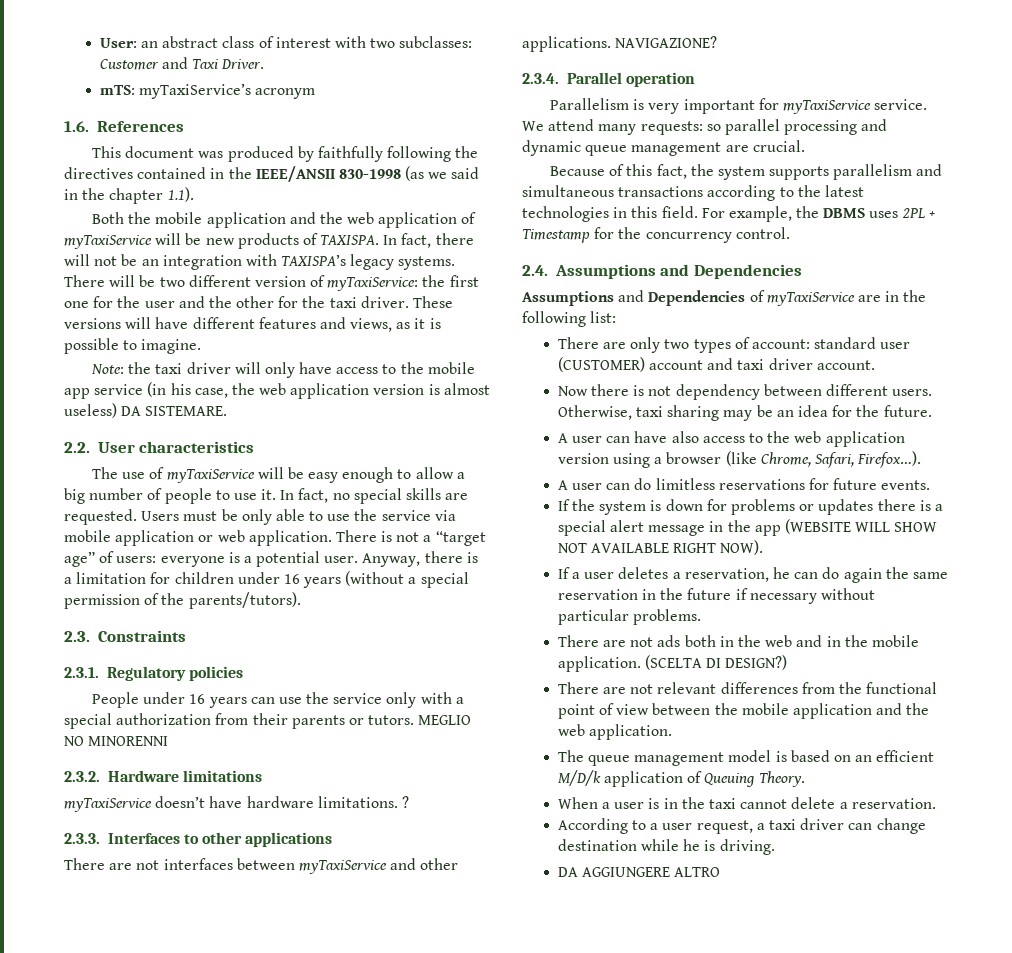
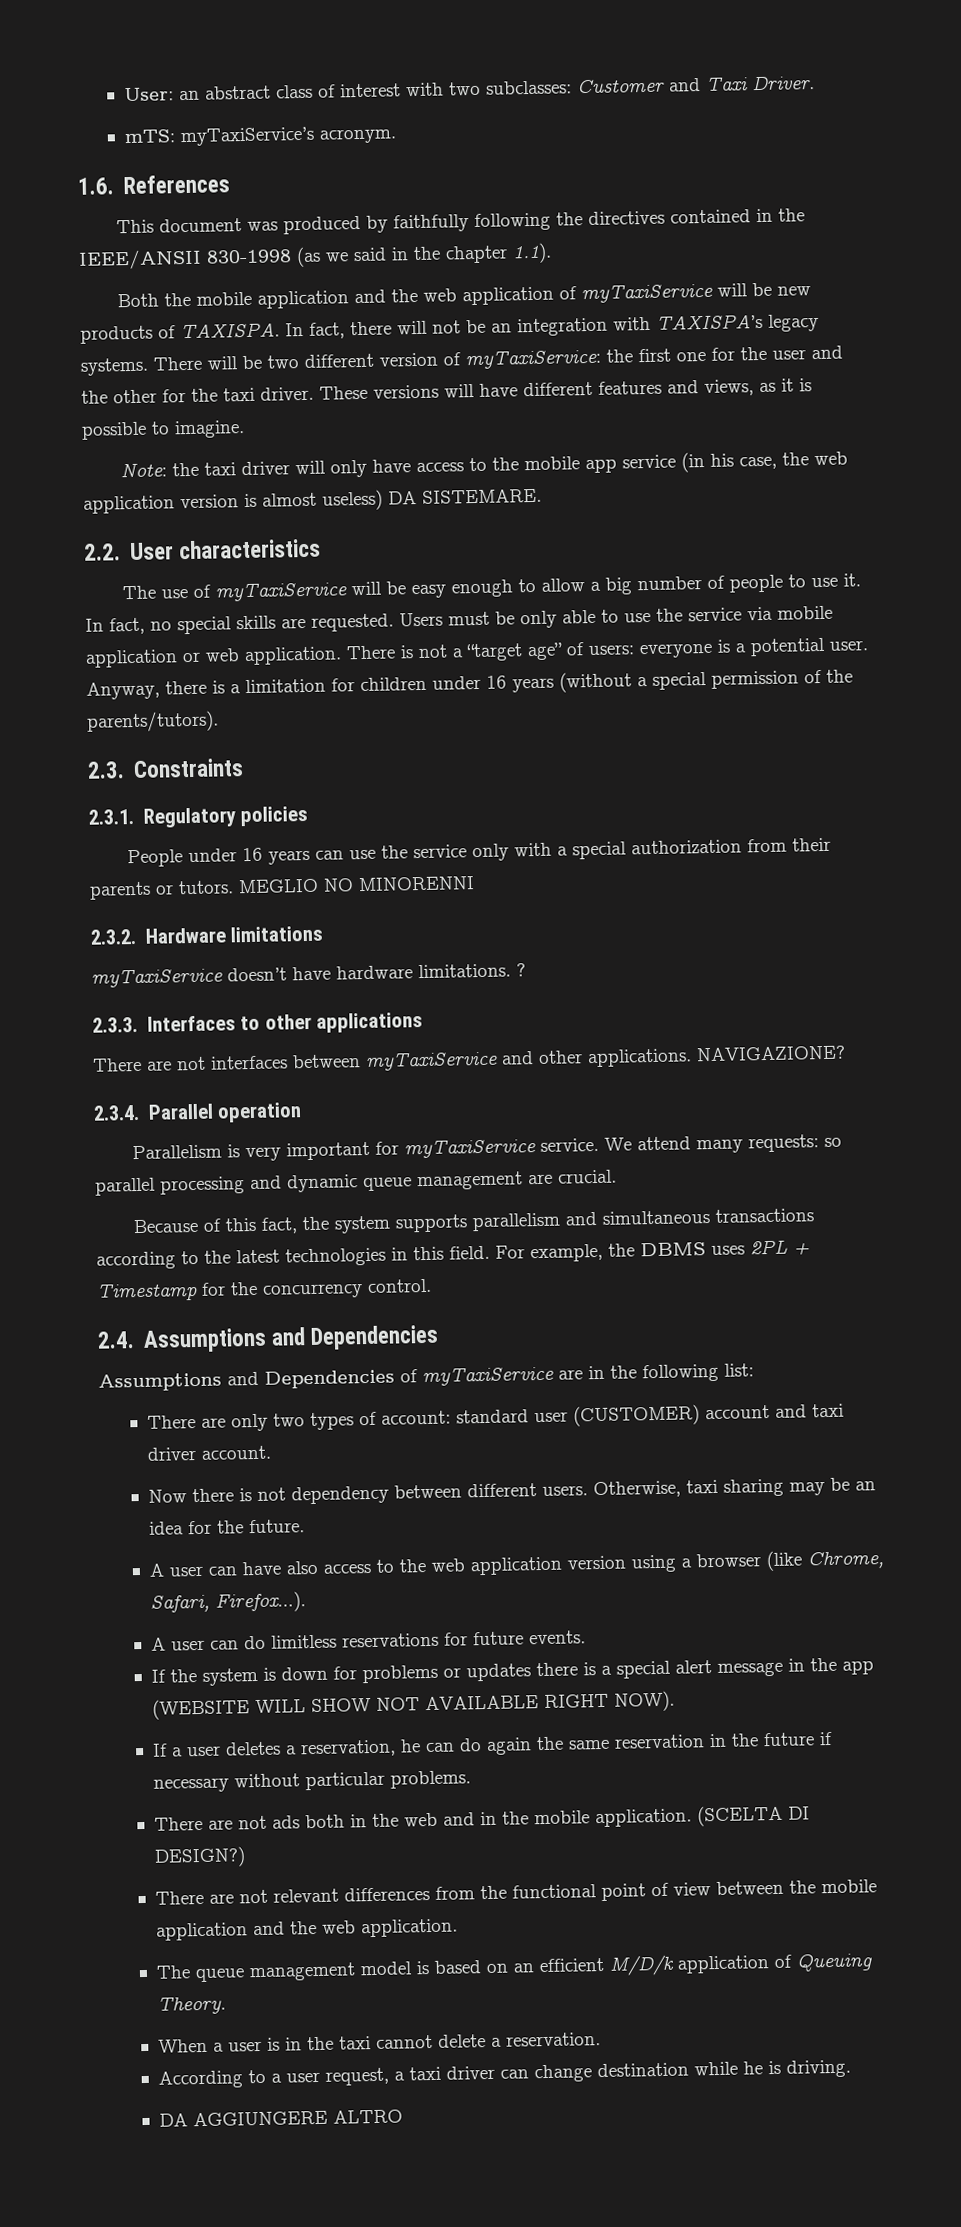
- mTS: myTaxiService’s acronym
+ mTS: myTaxiService’s acronym.

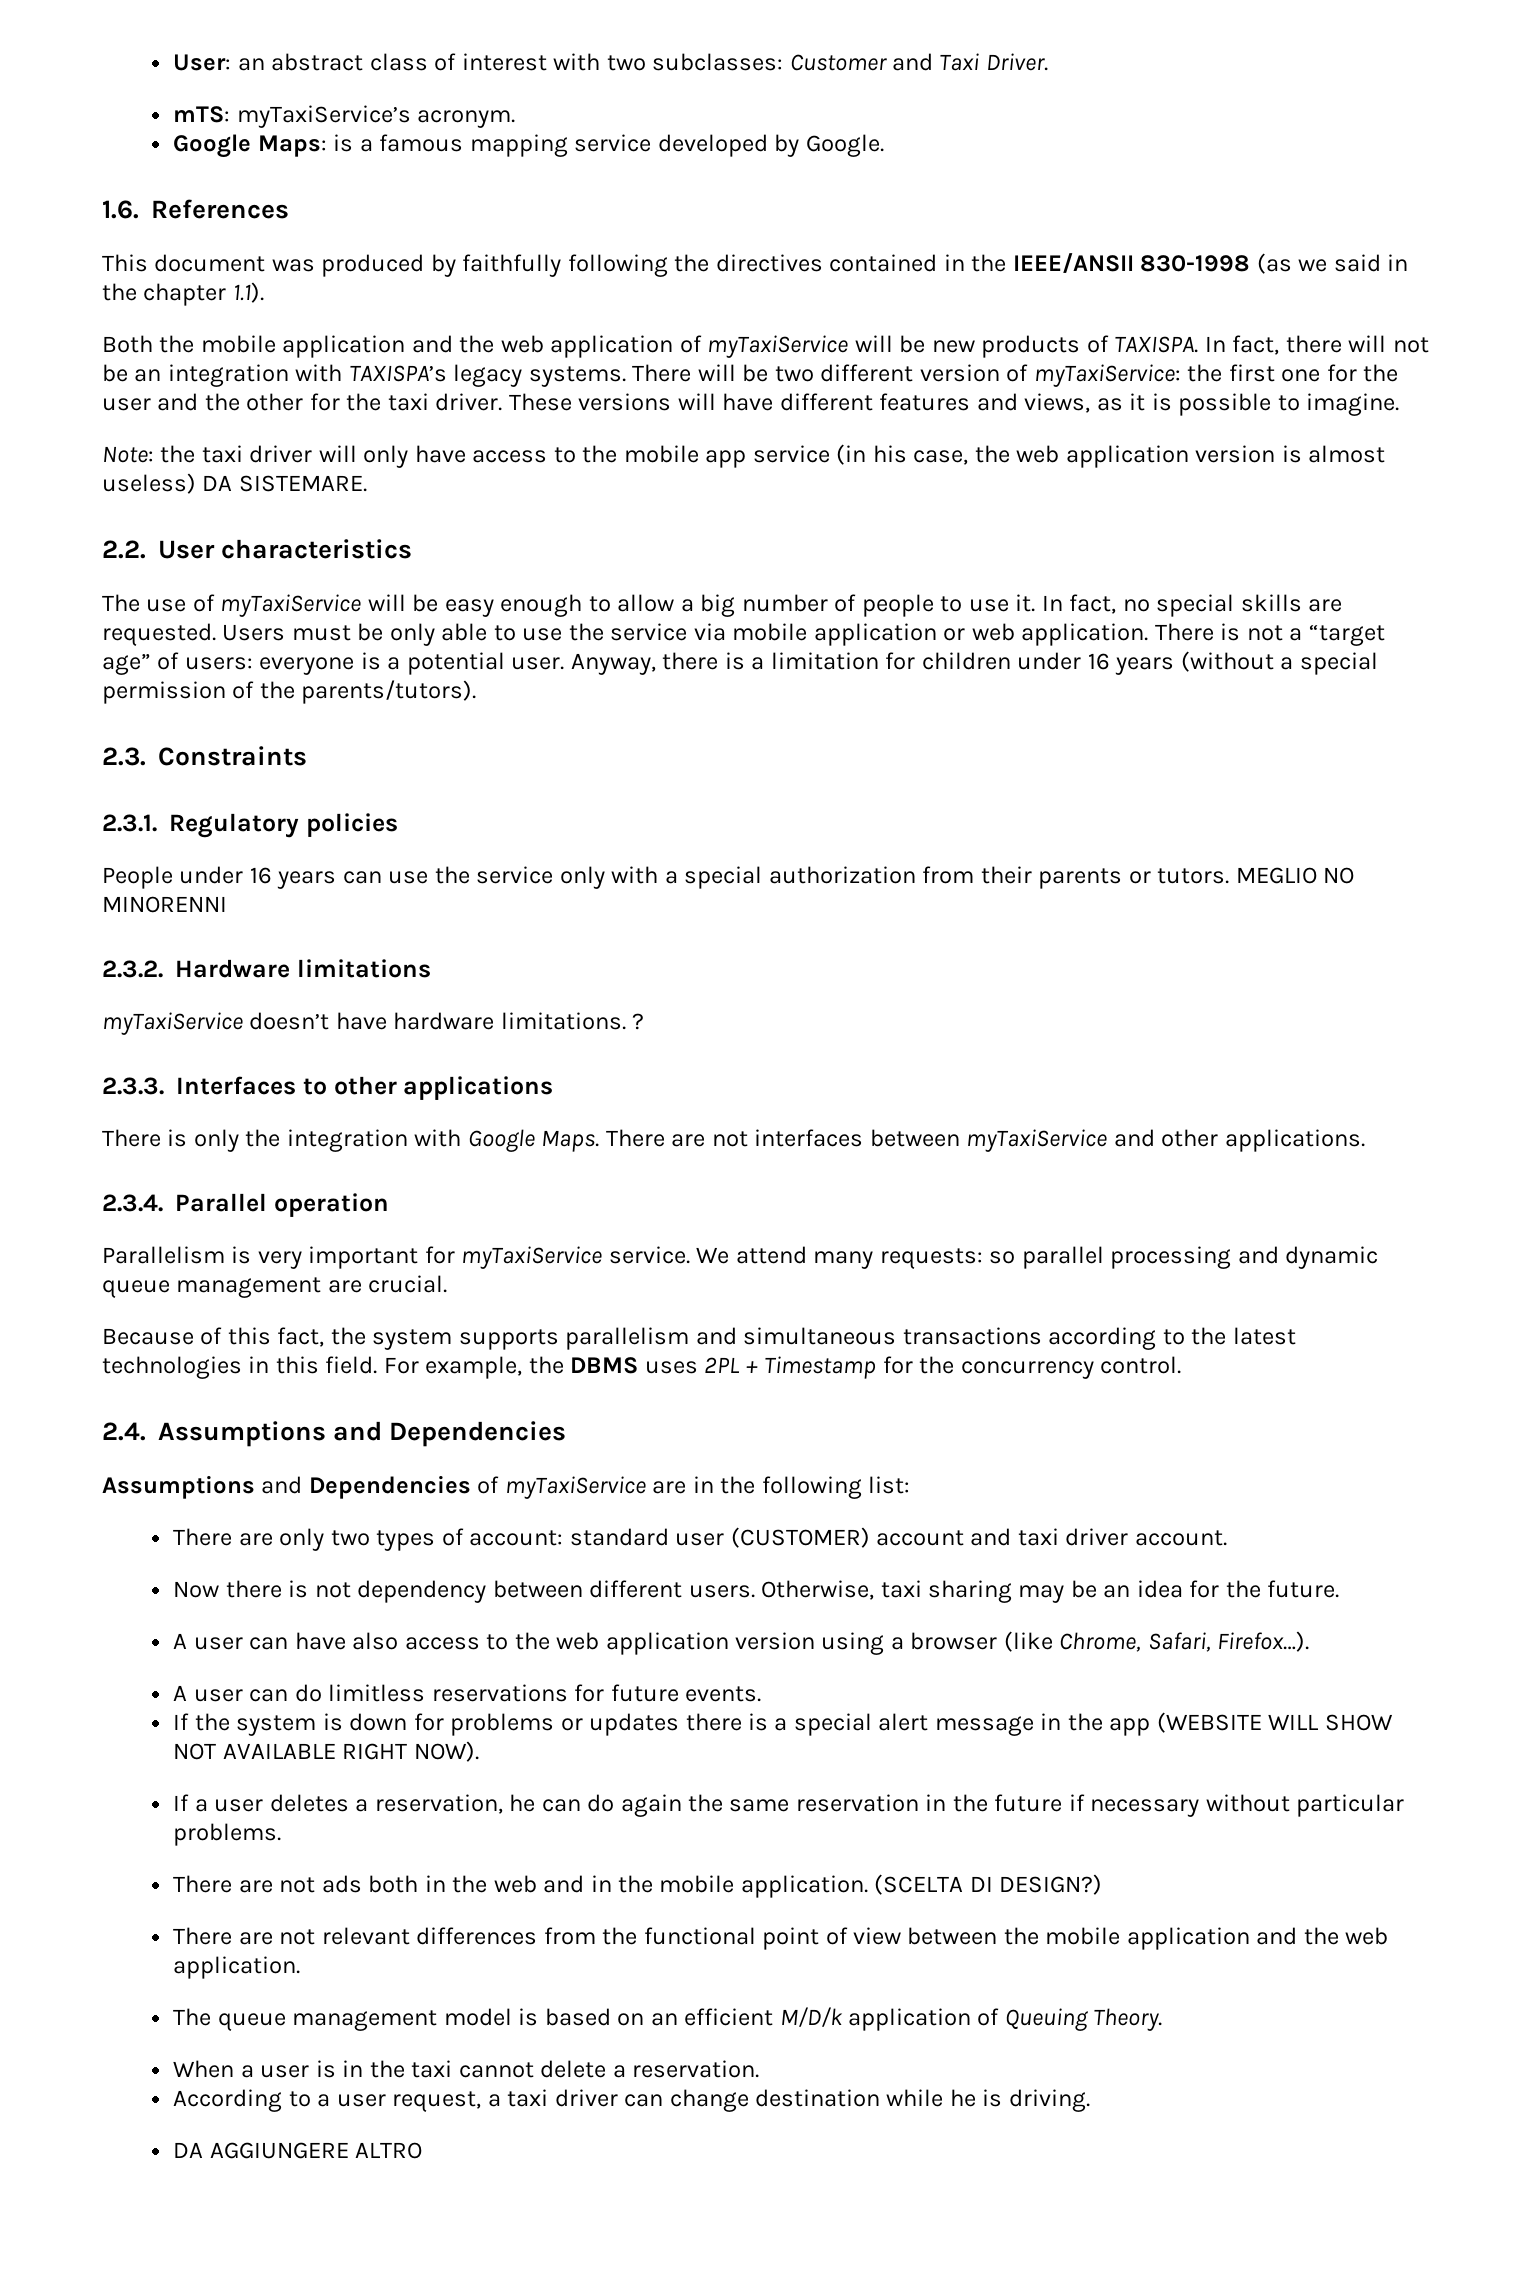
+ Google Maps: is a famous mapping service developed by Google.
- There are not interfaces between myTaxiService and other applications. NAVIGAZIONE?
+ There is only the integration with Google Maps. There are not interfaces between myTaxiService and other applications.

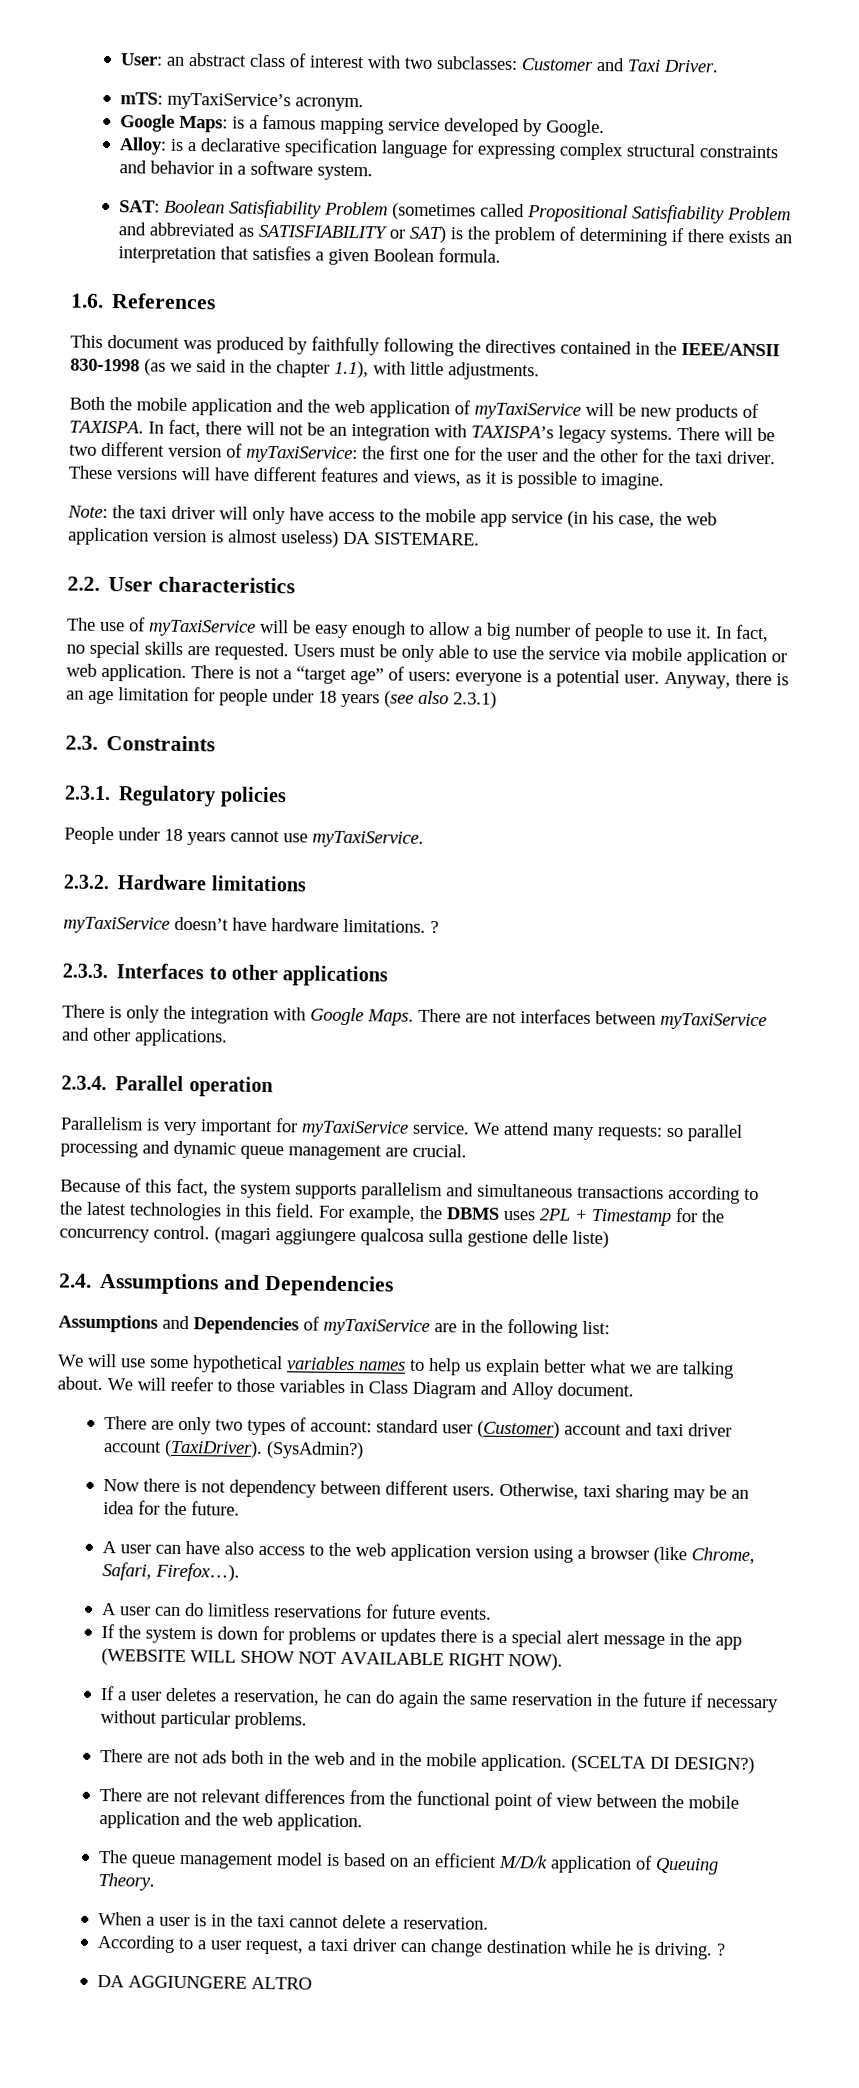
+ Alloy: is a declarative specification language for expressing complex structural constraints and behavior in a software system.
+ SAT: Boolean Satisfiability Problem (sometimes called Propositional Satisfiability Problem and abbreviated as SATISFIABILITY or SAT) is the problem of determining if there exists an interpretation that satisfies a given Boolean formula.
- This document was produced by faithfully following the directives contained in the IEEE/ANSII 830-1998 (as we said in the chapter 1.1).
+ This document was produced by faithfully following the directives contained in the IEEE/ANSII 830-1998 (as we said in the chapter 1.1), with little adjustments.
- Anyway, there is a limitation for children under 16 years (without a special permission of the parents/tutors).
+ Anyway, there is an age limitation for people under 18 years (see also 2.3.1)
- People under 16 years can use the service only with a special authorization from their parents or tutors. MEGLIO NO MINORENNI
+ People under 18 years cannot use myTaxiService.
+ (magari aggiungere qualcosa sulla gestione delle liste)
+ We will use some hypothetical variables names to help us explain better what we are talking about. We will reefer to those variables in Class Diagram and Alloy document.
- There are only two types of account: standard user (CUSTOMER) account and taxi driver account.
+ There are only two types of account: standard user (Customer) account and taxi driver account (TaxiDriver). (SysAdmin?)
- According to a user request, a taxi driver can change destination while he is driving.
+ According to a user request, a taxi driver can change destination while he is driving. ?

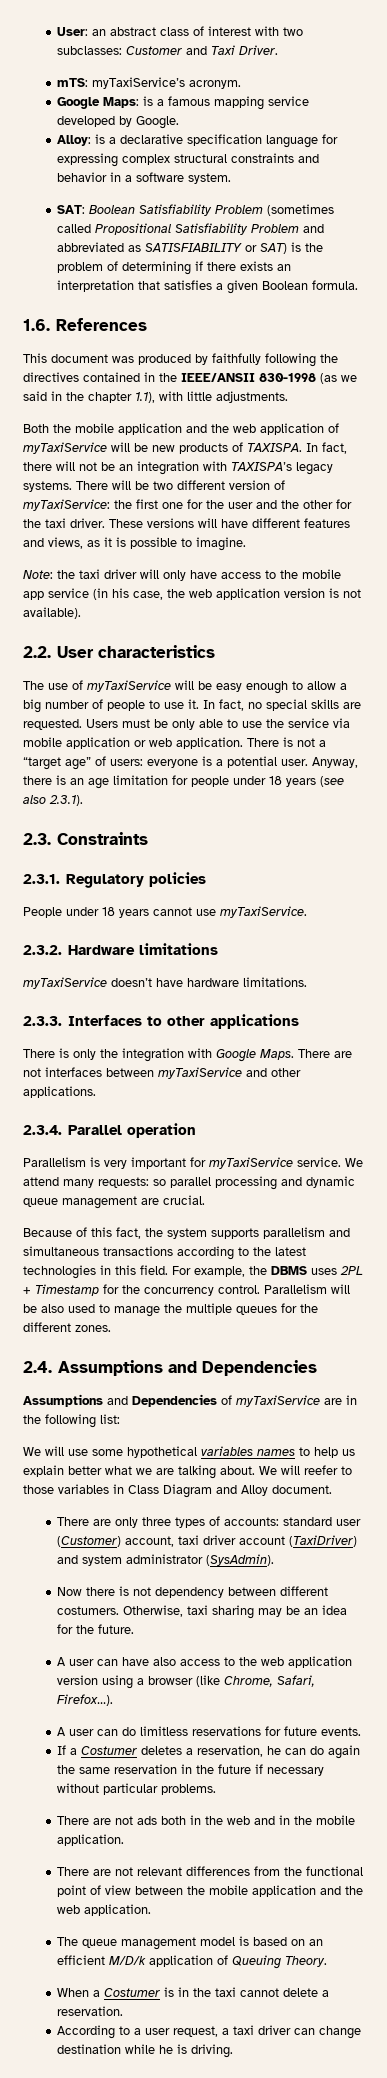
- Note: the taxi driver will only have access to the mobile app service (in his case, the web application version is almost useless) DA SISTEMARE.
+ Note: the taxi driver will only have access to the mobile app service (in his case, the web application version is not available).
- Anyway, there is an age limitation for people under 18 years (see also 2.3.1)
+ Anyway, there is an age limitation for people under 18 years (see also 2.3.1).
- myTaxiService doesn’t have hardware limitations. ?
+ myTaxiService doesn’t have hardware limitations.
- (magari aggiungere qualcosa sulla gestione delle liste)
+ Parallelism will be also used to manage the multiple queues for the different zones.
- There are only two types of account: standard user (Customer) account and taxi driver account (TaxiDriver). (SysAdmin?)
+ There are only three types of accounts: standard user (Customer) account, taxi driver account (TaxiDriver) and system administrator (SysAdmin).
- Now there is not dependency between different users.
+ Now there is not dependency between different costumers.
- If the system is down for problems or updates there is a special alert message in the app (WEBSITE WILL SHOW NOT AVAILABLE RIGHT NOW).
- If a user deletes a reservation, he can do again the same reservation in the future if necessary without particular problems.
+ If a Costumer deletes a reservation, he can do again the same reservation in the future if necessary without particular problems.
- (SCELTA DI DESIGN?)
- When a user is in the taxi cannot delete a reservation.
+ When a Costumer is in the taxi cannot delete a reservation.
- According to a user request, a taxi driver can change destination while he is driving. ?
- DA AGGIUNGERE ALTRO
+ According to a user request, a taxi driver can change destination while he is driving.

